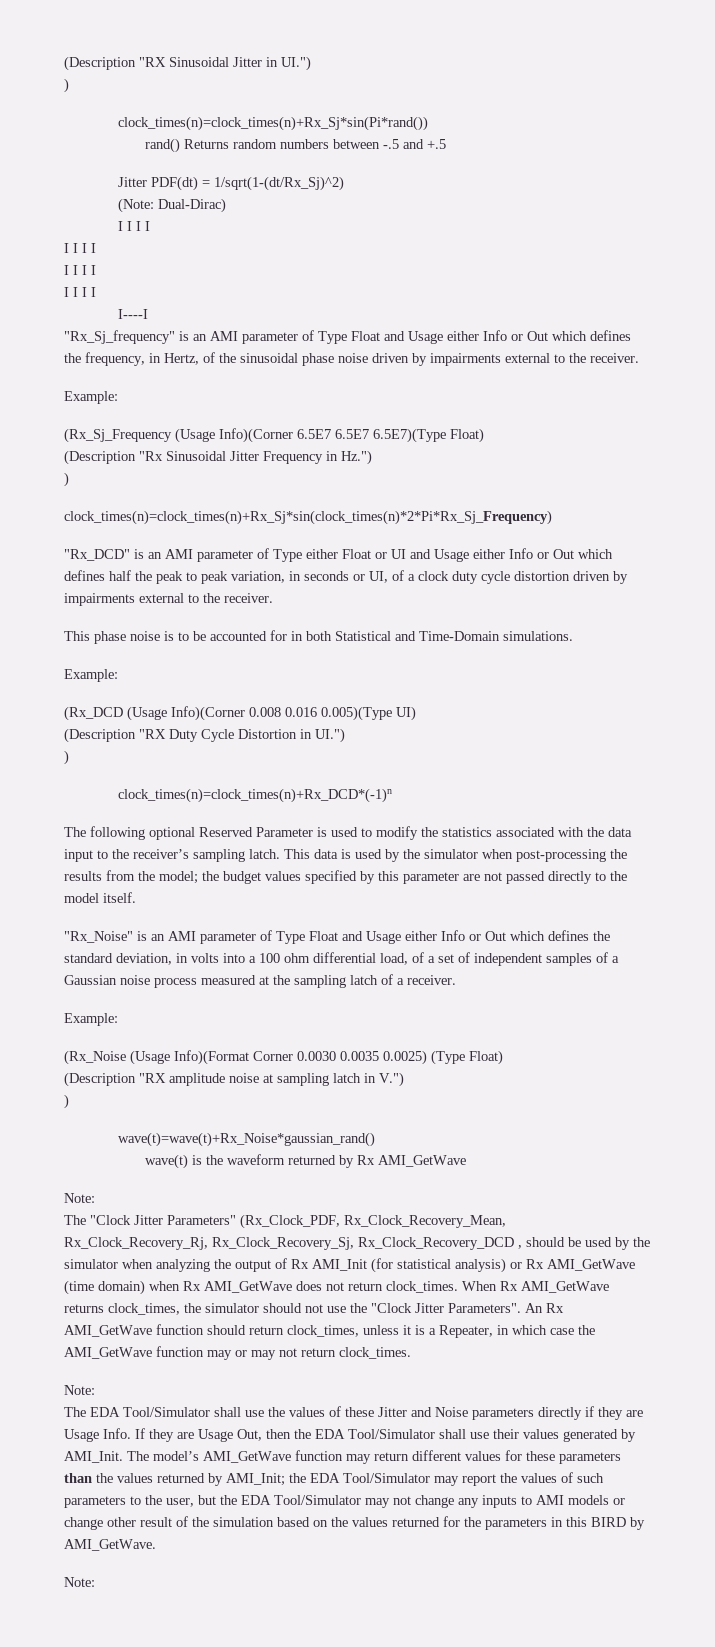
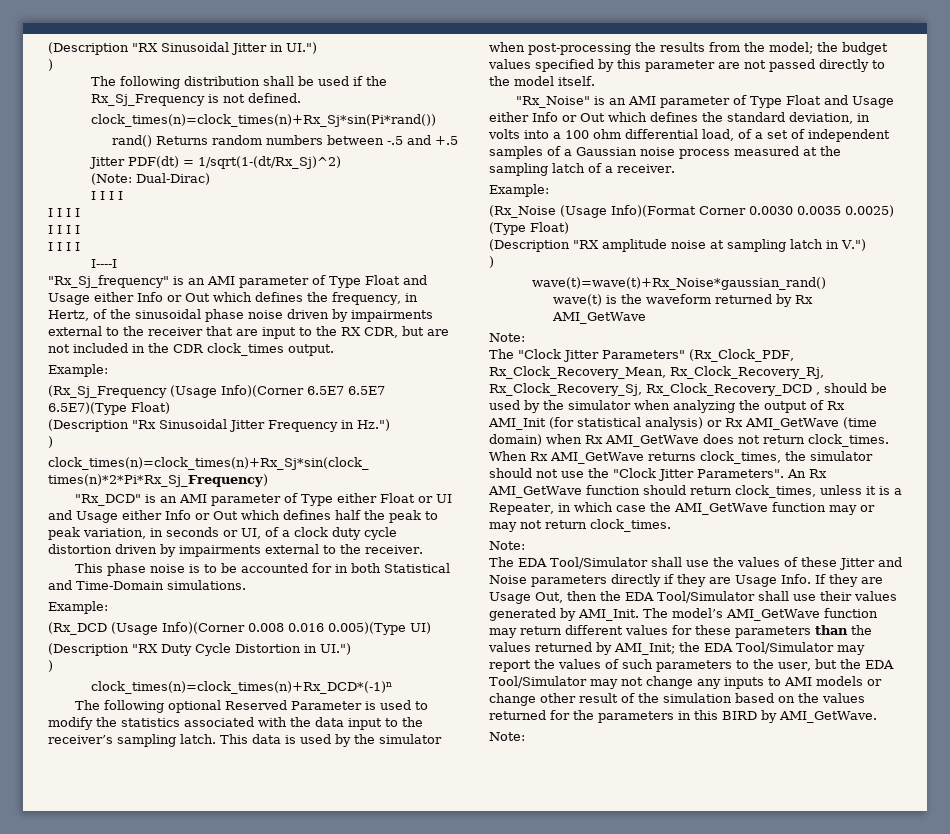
+ The following distribution shall be used if the Rx_Sj_Frequency is not defined.
- "Rx_Sj_frequency" is an AMI parameter of Type Float and Usage either Info or Out which defines the frequency, in Hertz, of the sinusoidal phase noise driven by impairments external to the receiver.
+ "Rx_Sj_frequency" is an AMI parameter of Type Float and Usage either Info or Out which defines the frequency, in Hertz, of the sinusoidal phase noise driven by impairments external to the receiver that are input to the RX CDR, but are not included in the CDR clock_times output.

